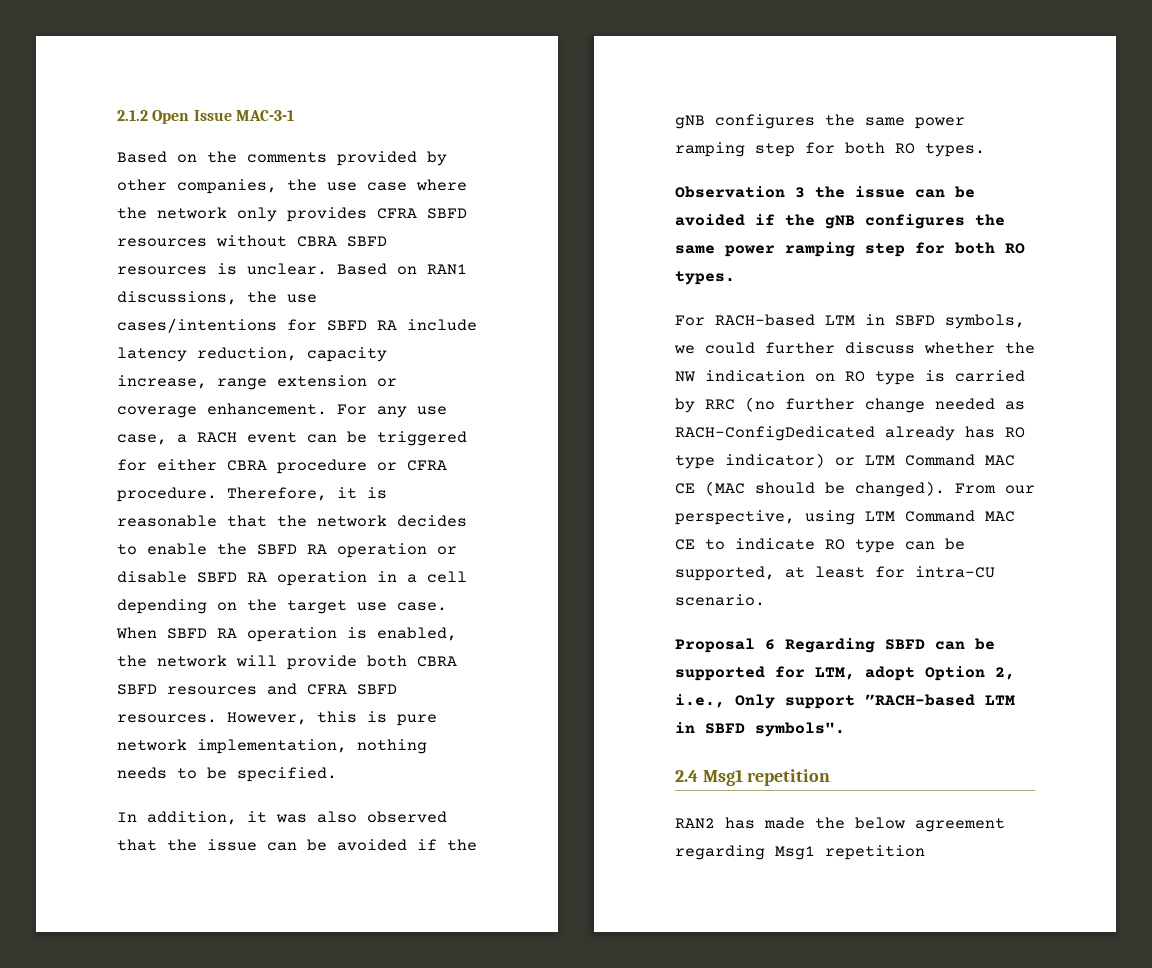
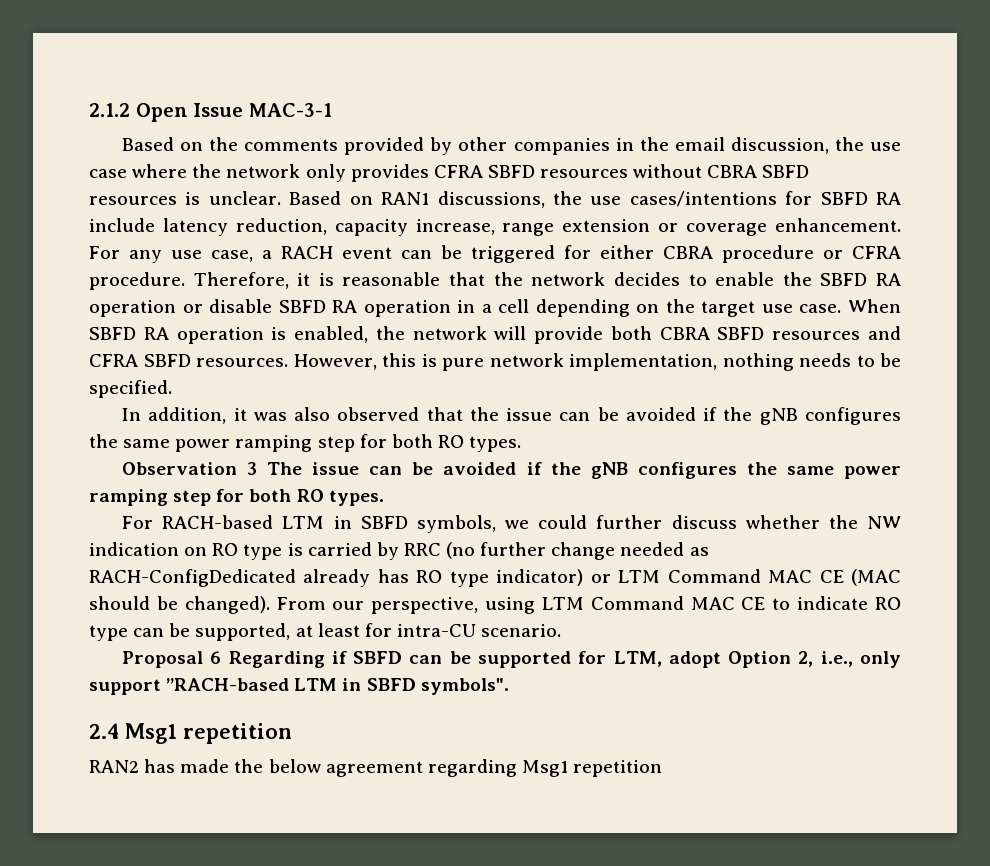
- Based on the comments provided by other companies, the use case where the network only provides CFRA SBFD resources without CBRA SBFD resources is unclear.
+ Based on the comments provided by other companies in the email discussion, the use case where the network only provides CFRA SBFD resources without CBRA SBFD resources is unclear.
- Observation 3 the issue can be avoided if the gNB configures the same power ramping step for both RO types.
+ Observation 3 The issue can be avoided if the gNB configures the same power ramping step for both RO types.
- Proposal 6 Regarding SBFD can be supported for LTM, adopt Option 2, i.e., Only support ”RACH-based LTM in SBFD symbols".
+ Proposal 6 Regarding if SBFD can be supported for LTM, adopt Option 2, i.e., only support ”RACH-based LTM in SBFD symbols".

